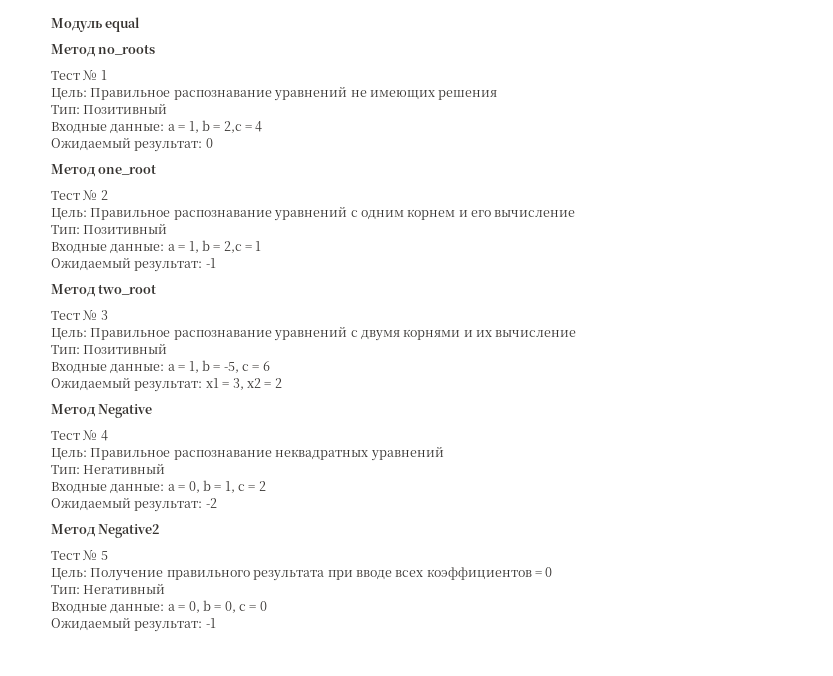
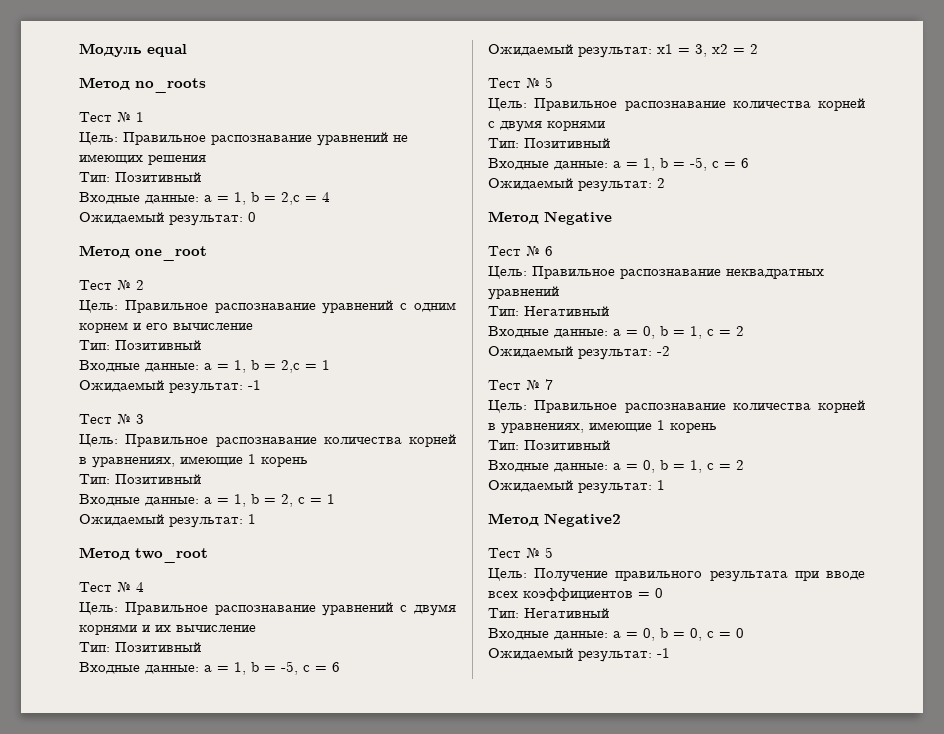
+ Тест № 3
+ Цель: Правильное распознавание количества корней в уравнениях, имеющие 1 корень
+ Тип: Позитивный
+ Входные данные: a = 1, b = 2, c = 1
+ Ожидаемый результат: 1
- Тест № 3
+ Тест № 4
  Ожидаемый результат: x1 = 3, x2 = 2
+ Тест № 5
+ Цель: Правильное распознавание количества корней с двумя корнями
+ Тип: Позитивный
+ Входные данные: a = 1, b = -5, c = 6
+ Ожидаемый результат: 2
- Тест № 4
+ Тест № 6
+ Тест № 7
+ Цель: Правильное распознавание количества корней в уравнениях, имеющие 1 корень
+ Тип: Позитивный
+ Входные данные: a = 0, b = 1, c = 2
+ Ожидаемый результат: 1

